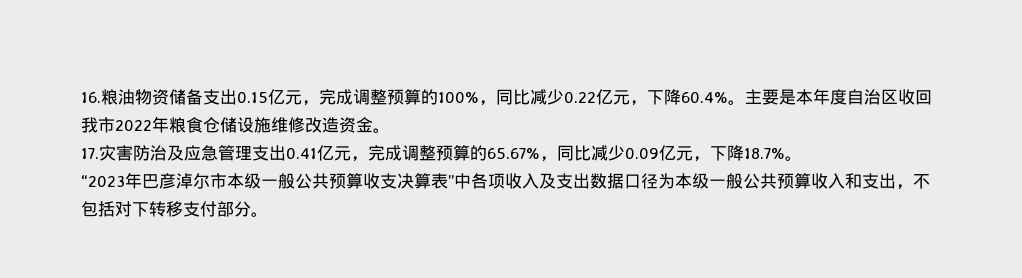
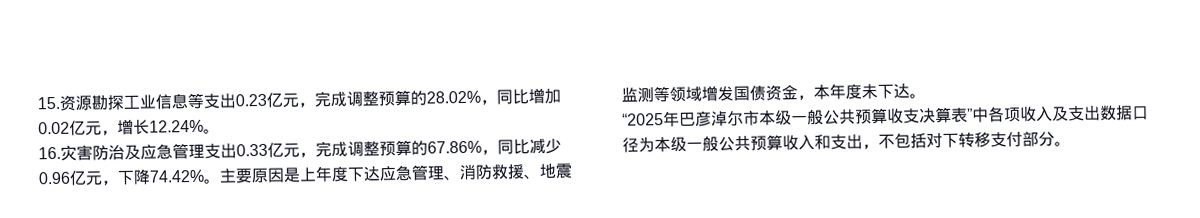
- 16.粮油物资储备支出0.15亿元，完成调整预算的100%，同比减少0.22亿元，下降60.4%。主要是本年度自治区收回我市2022年粮食仓储设施维修改造资金。
- 17.灾害防治及应急管理支出0.41亿元，完成调整预算的65.67%，同比减少0.09亿元，下降18.7%。
- “2023年巴彦淖尔市本级一般公共预算收支决算表”中各项收入及支出数据口径为本级一般公共预算收入和支出，不包括对下转移支付部分。
+ 15.资源勘探工业信息等支出0.23亿元，完成调整预算的28.02%，同比增加0.02亿元，增长12.24%。
+ 16.灾害防治及应急管理支出0.33亿元，完成调整预算的67.86%，同比减少0.96亿元，下降74.42%。主要原因是上年度下达应急管理、消防救援、地震监测等领域增发国债资金，本年度未下达。
+ “2025年巴彦淖尔市本级一般公共预算收支决算表”中各项收入及支出数据口径为本级一般公共预算收入和支出，不包括对下转移支付部分。

